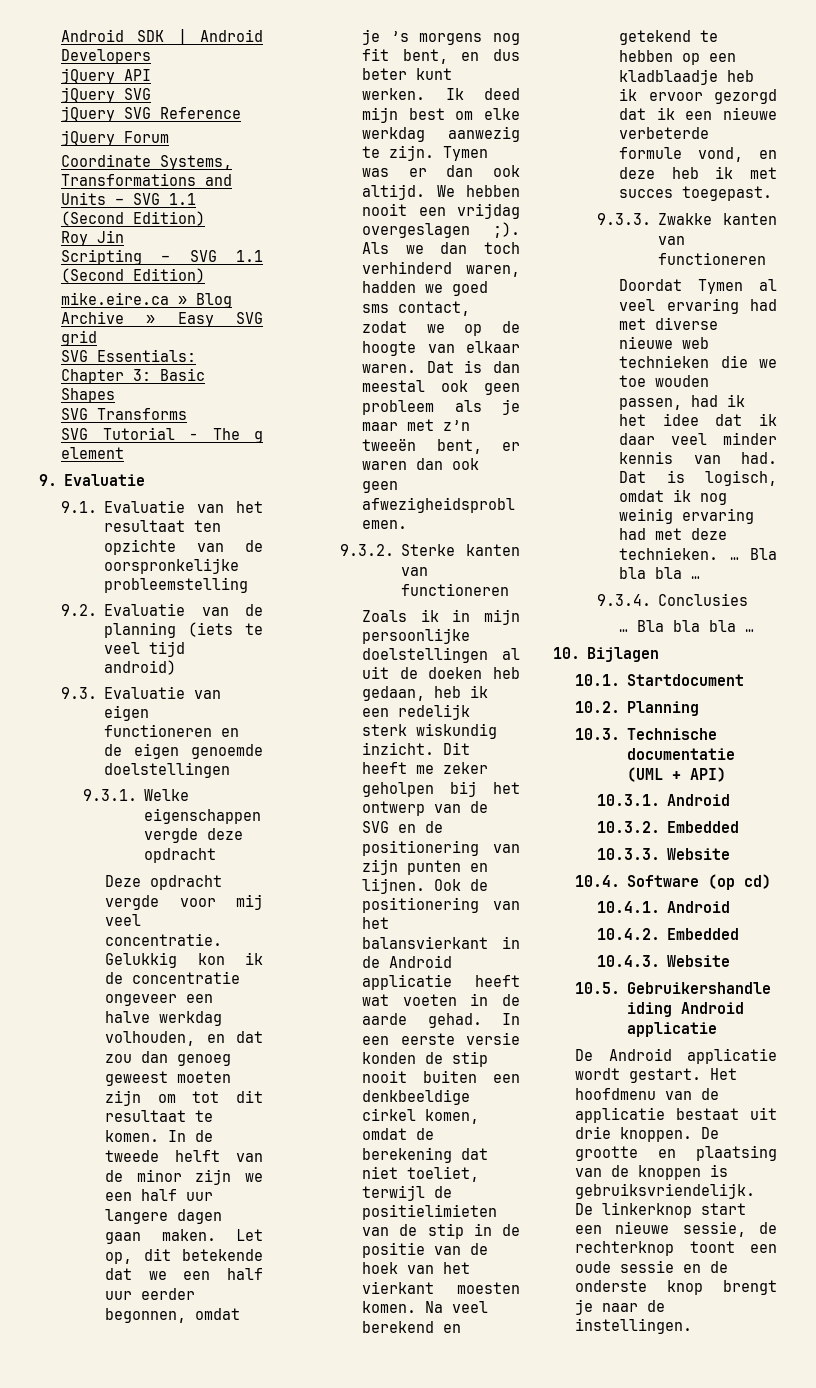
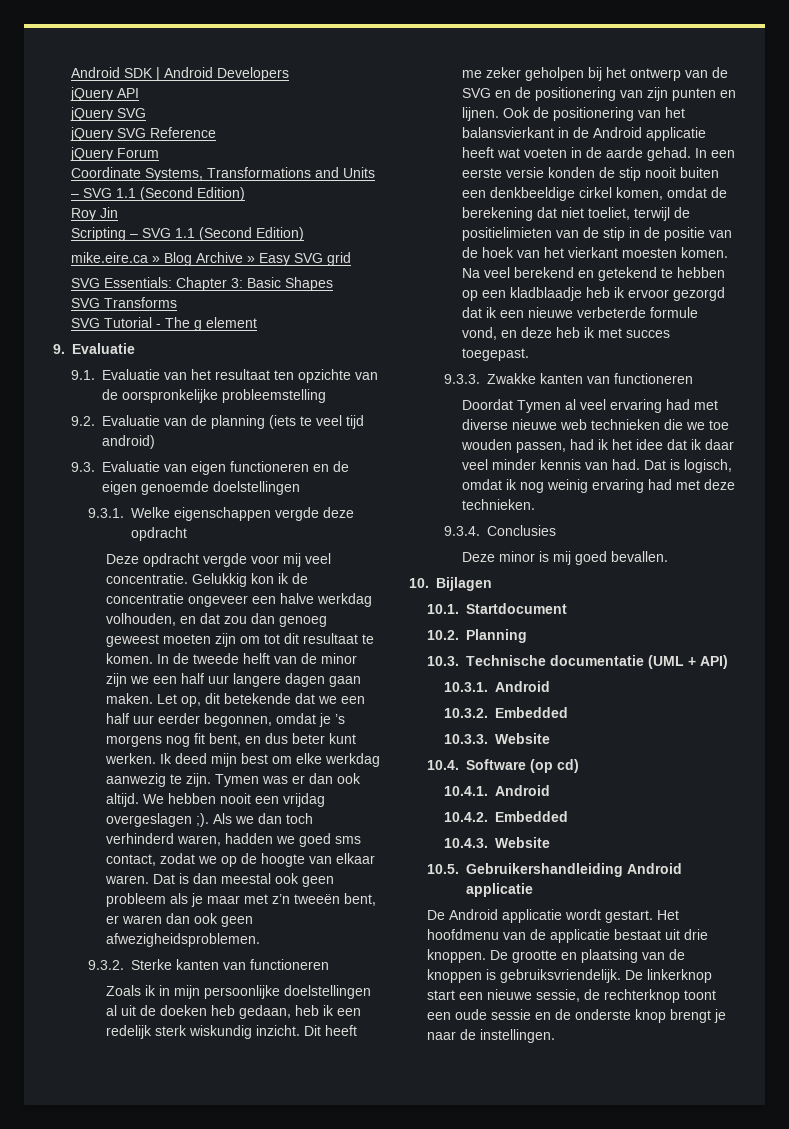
- Dat is logisch, omdat ik nog weinig ervaring had met deze technieken. … Bla bla bla …
+ Dat is logisch, omdat ik nog weinig ervaring had met deze technieken.
  9.3.4. Conclusies
- … Bla bla bla …
+ Deze minor is mij goed bevallen.

